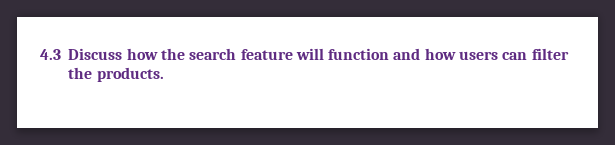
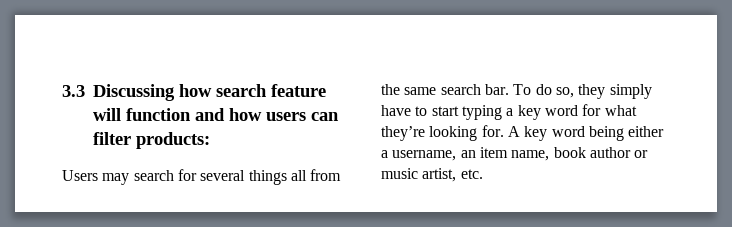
- 4.3 Discuss how the search feature will function and how users can filter the products.
+ 3.3 Discussing how search feature will function and how users can filter products:
+ Users may search for several things all from the same search bar. To do so, they simply have to start typing a key word for what they’re looking for. A key word being either a username, an item name, book author or music artist, etc.

